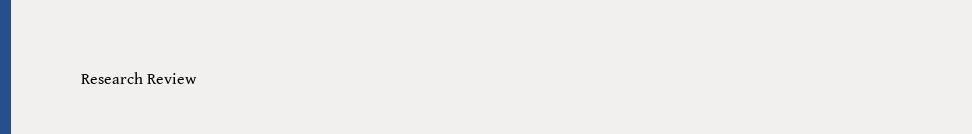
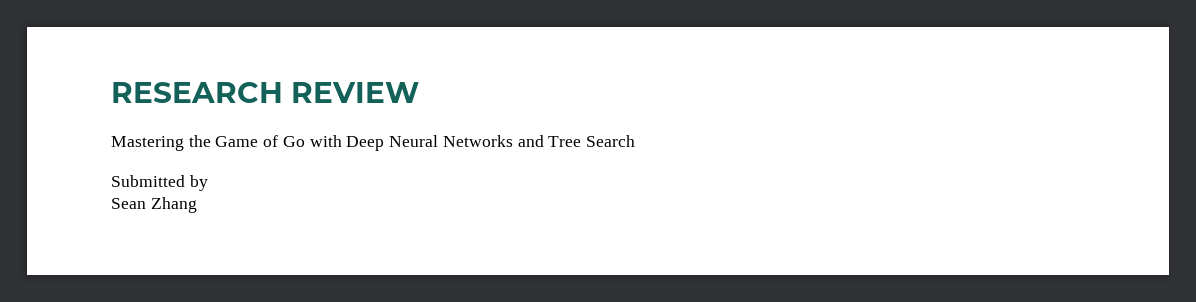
- Research Review
+ RESEARCH REVIEW
+ Mastering the Game of Go with Deep Neural Networks and Tree Search
+ Submitted by
+ Sean Zhang

